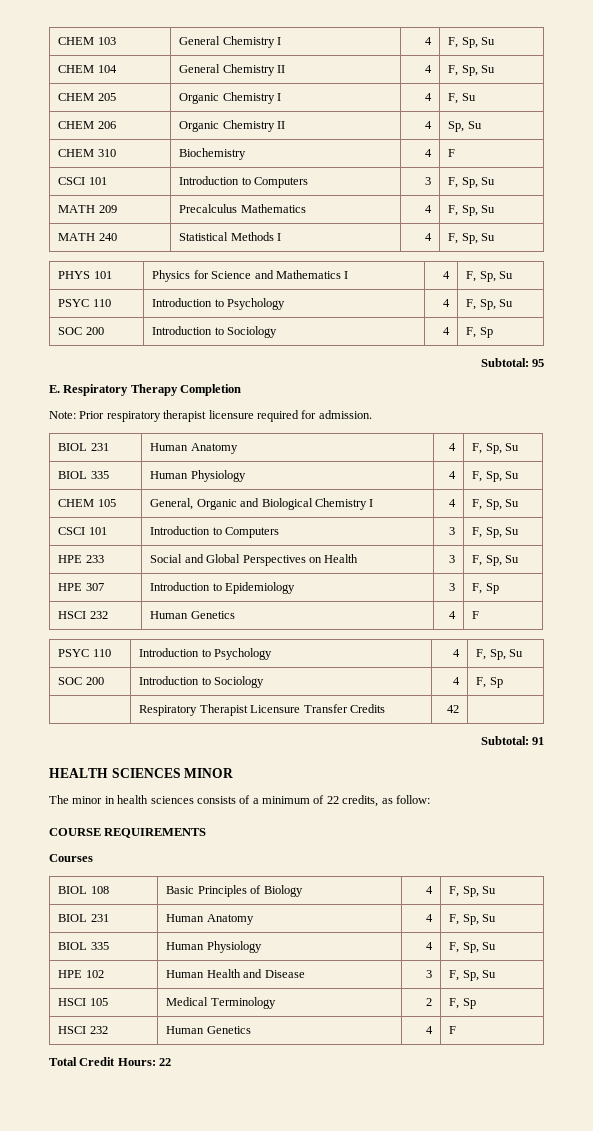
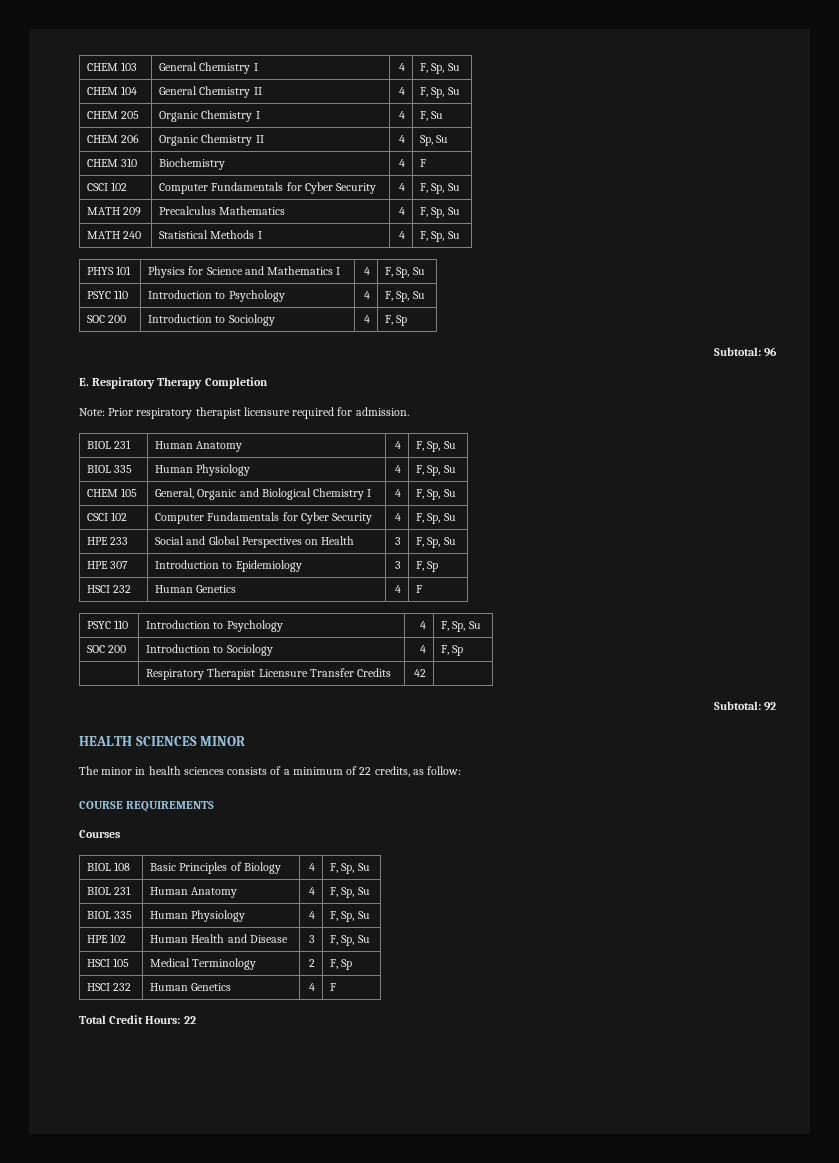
  CHEM 310 | Biochemistry | 4 | F
- CSCI 101 | Introduction to Computers | 3 | F, Sp, Su
+ CSCI 102 | Computer Fundamentals for Cyber Security | 4 | F, Sp, Su
- Subtotal: 95
+ Subtotal: 96
  CHEM 105 | General, Organic and Biological Chemistry I | 4 | F, Sp, Su
- CSCI 101 | Introduction to Computers | 3 | F, Sp, Su
+ CSCI 102 | Computer Fundamentals for Cyber Security | 4 | F, Sp, Su
- Subtotal: 91
+ Subtotal: 92

